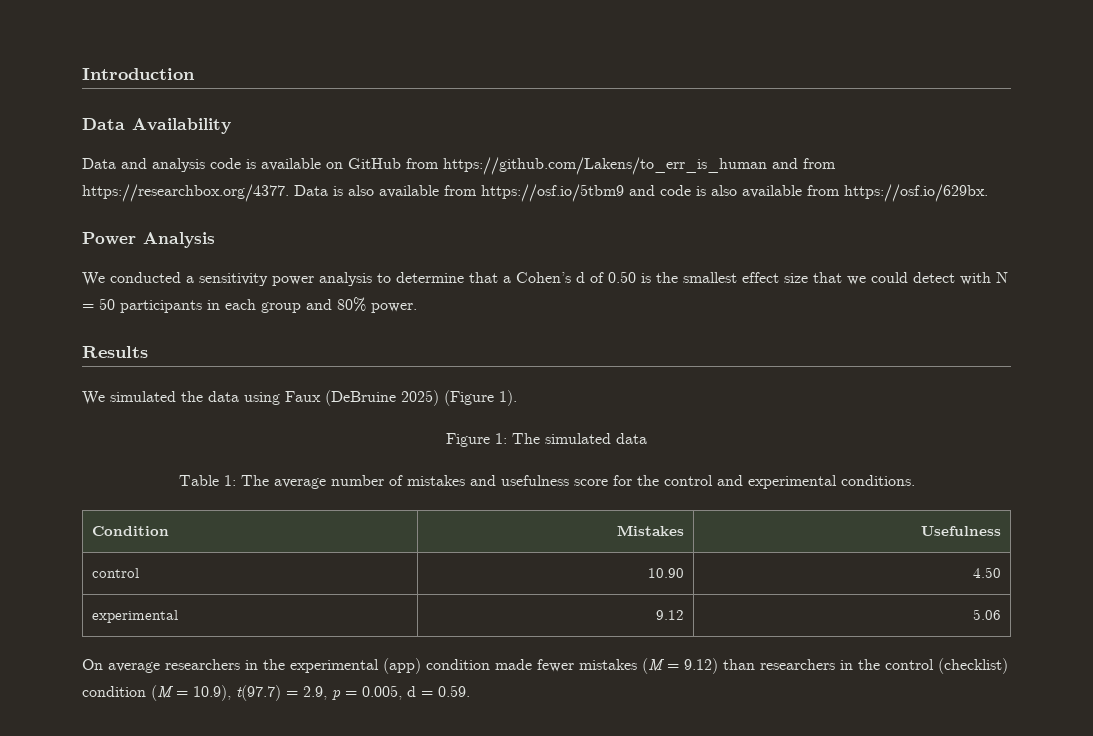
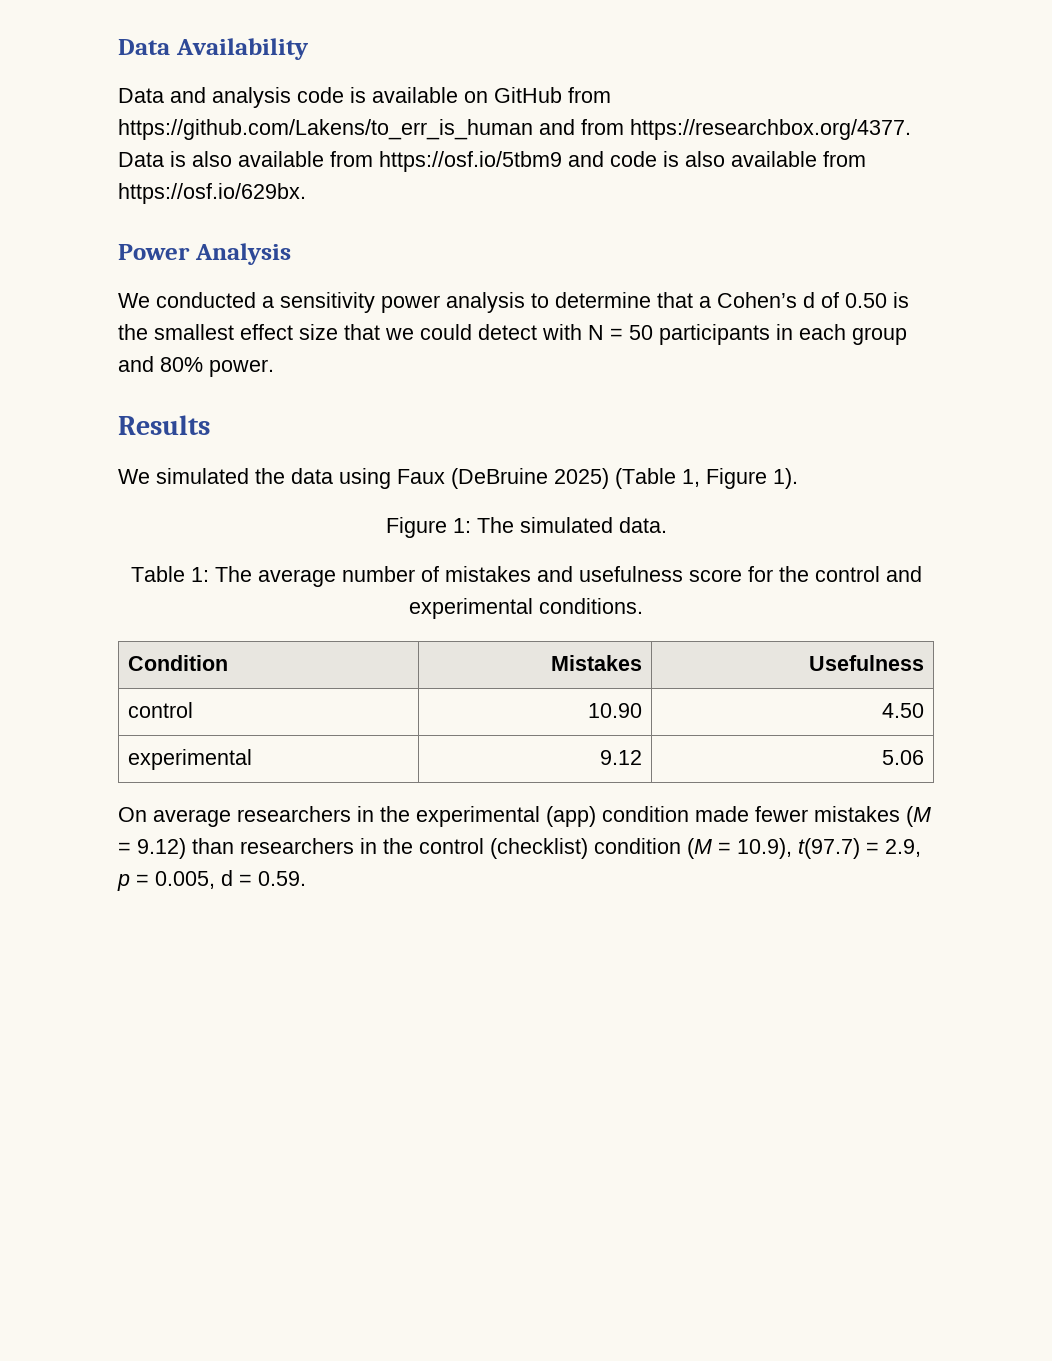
- Introduction
- We simulated the data using Faux (DeBruine 2025) (Figure 1).
+ We simulated the data using Faux (DeBruine 2025) (Table 1, Figure 1).
- Figure 1: The simulated data
+ Figure 1: The simulated data.

